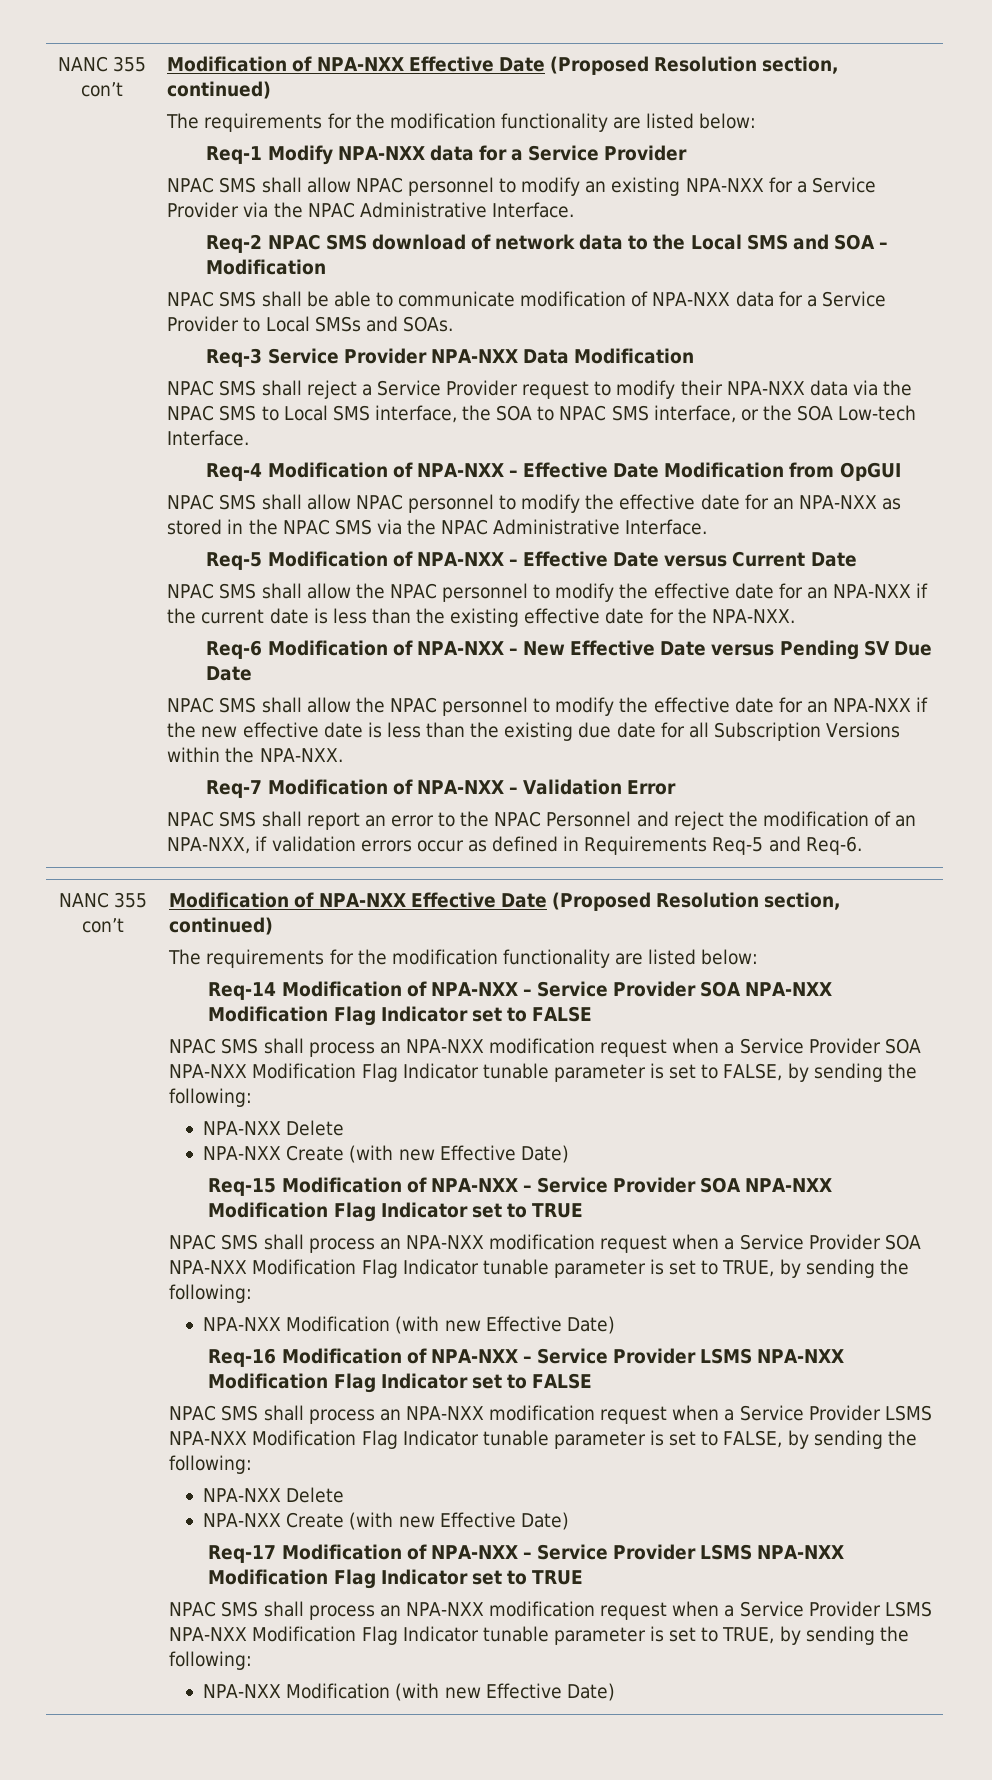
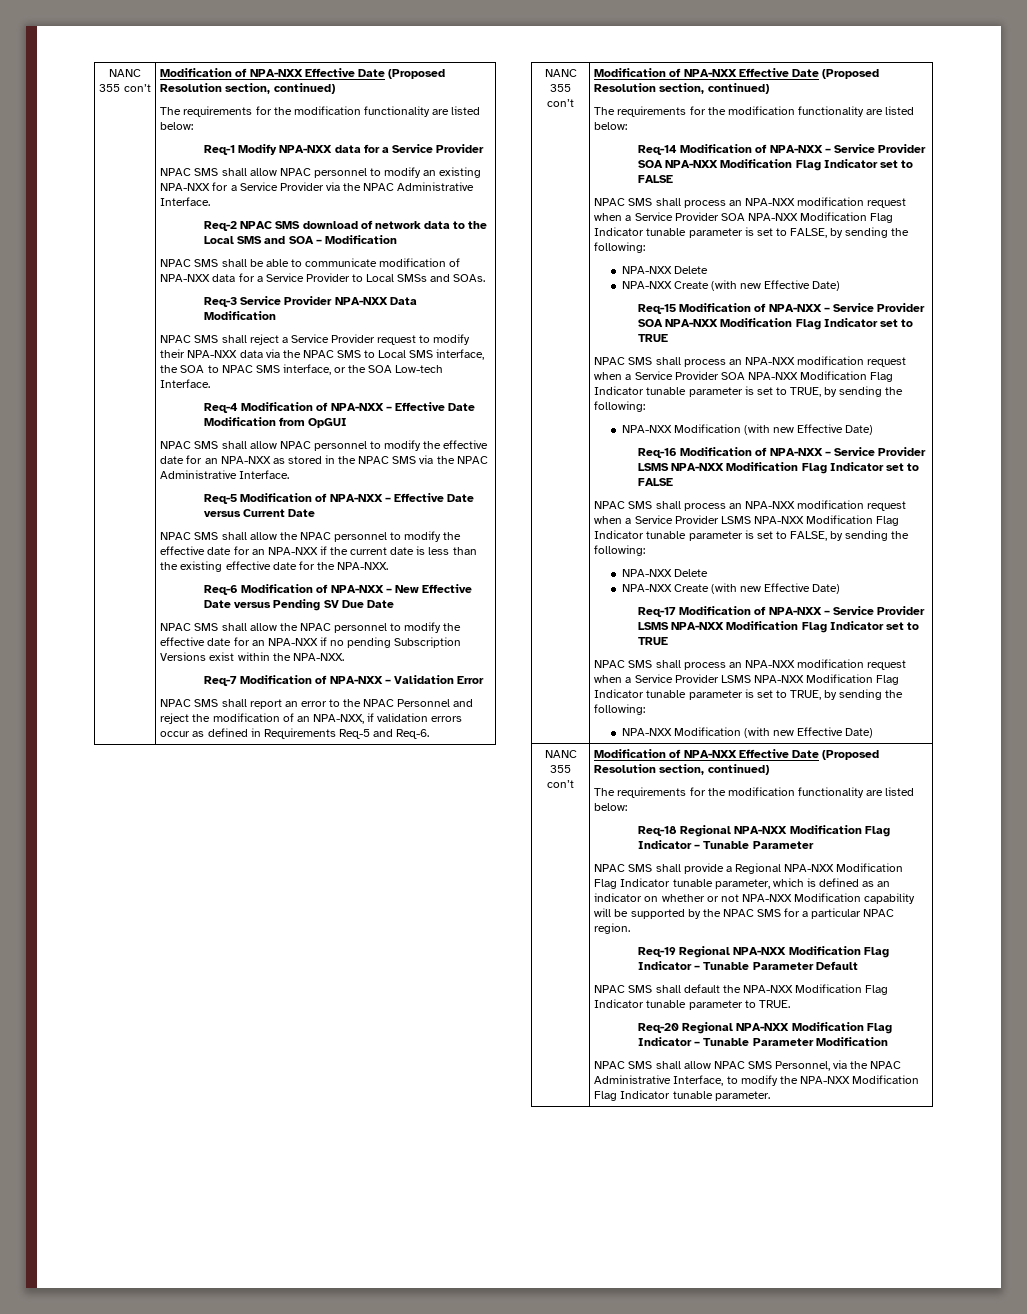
- NPAC SMS shall allow the NPAC personnel to modify the effective date for an NPA-NXX if the new effective date is less than the existing due date for all Subscription Versions within the NPA-NXX.
+ NPAC SMS shall allow the NPAC personnel to modify the effective date for an NPA-NXX if no pending Subscription Versions exist within the NPA-NXX.
  NPAC SMS shall process an NPA-NXX modification request when a Service Provider LSMS NPA-NXX Modification Flag Indicator tunable parameter is set to TRUE, by sending the following:
  NPA-NXX Modification (with new Effective Date)
+ NANC 355 con’t | Modification of NPA-NXX Effective Date (Proposed Resolution section, continued)
+ The requirements for the modification functionality are listed below:
+ Req-18 Regional NPA-NXX Modification Flag Indicator – Tunable Parameter
+ NPAC SMS shall provide a Regional NPA-NXX Modification Flag Indicator tunable parameter, which is defined as an indicator on whether or not NPA-NXX Modification capability will be supported by the NPAC SMS for a particular NPAC region.
+ Req-19 Regional NPA-NXX Modification Flag Indicator – Tunable Parameter Default
+ NPAC SMS shall default the NPA-NXX Modification Flag Indicator tunable parameter to TRUE.
+ Req-20 Regional NPA-NXX Modification Flag Indicator – Tunable Parameter Modification
+ NPAC SMS shall allow NPAC SMS Personnel, via the NPAC Administrative Interface, to modify the NPA-NXX Modification Flag Indicator tunable parameter.

